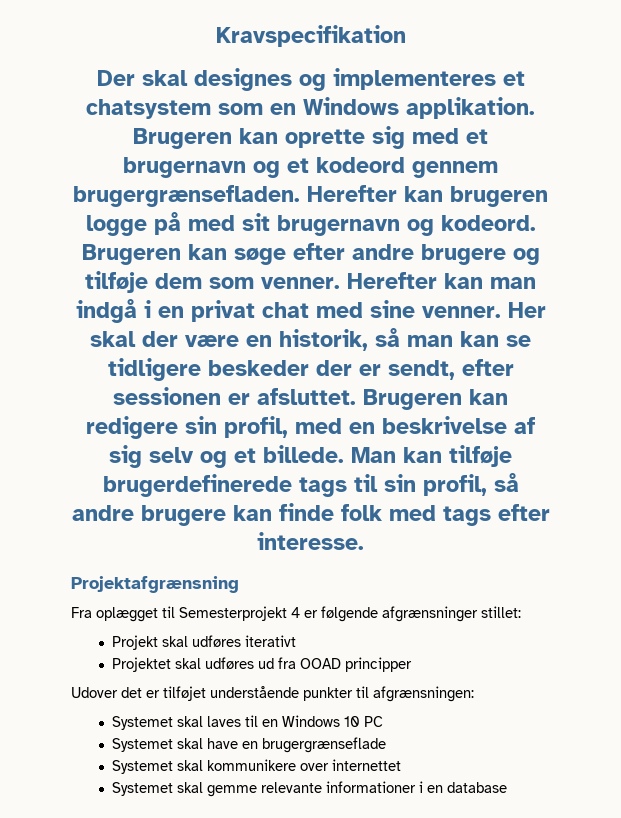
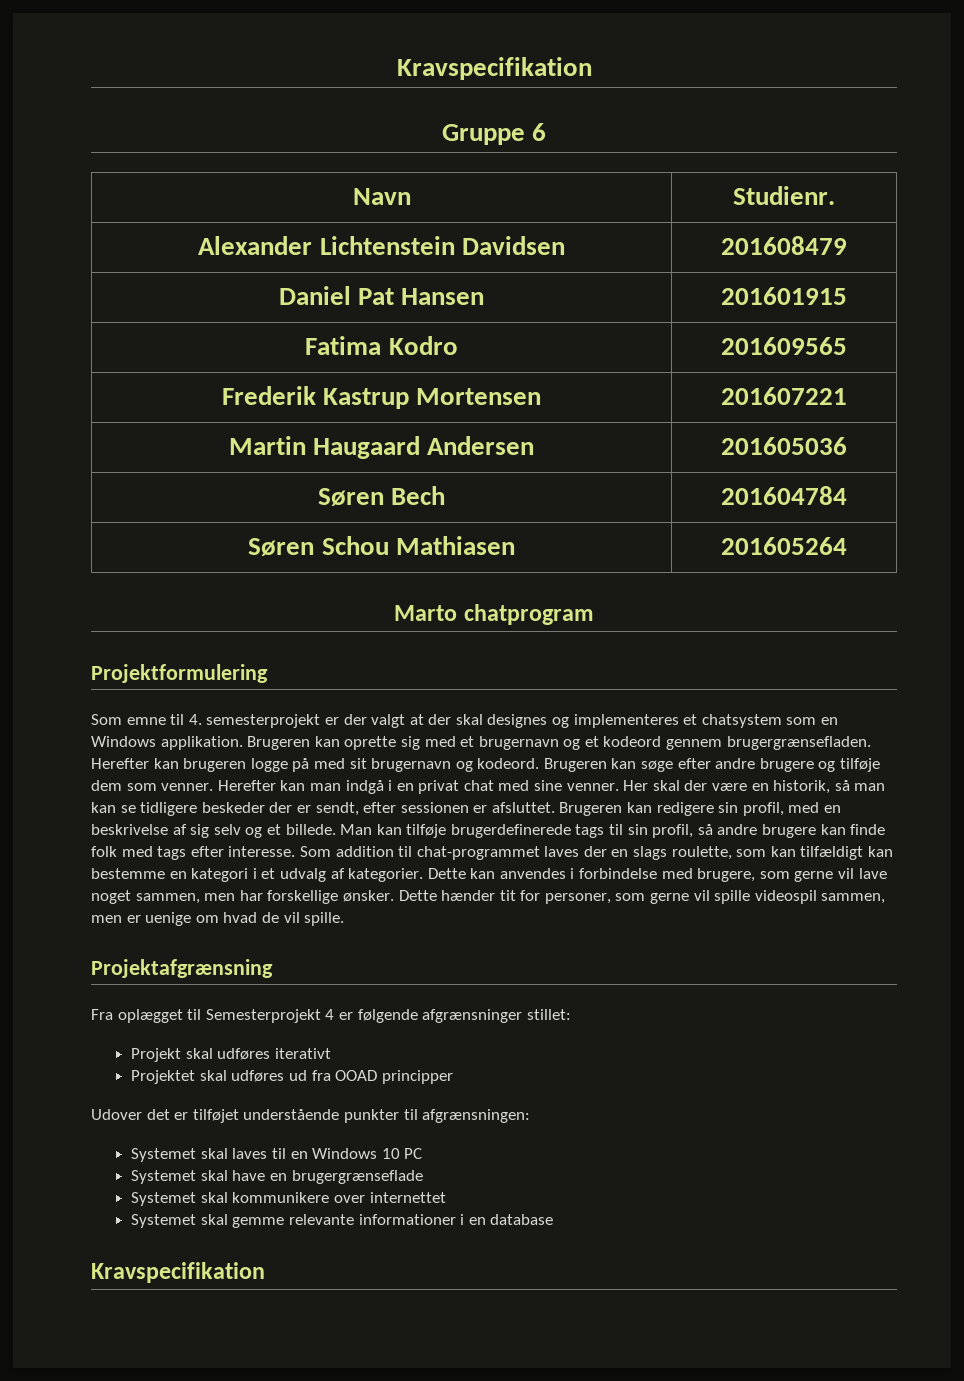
- Der skal designes og implementeres et chatsystem som en Windows applikation.
+ Gruppe 6
+ Navn | Studienr.
+ Alexander Lichtenstein Davidsen | 201608479
+ Daniel Pat Hansen | 201601915
+ Fatima Kodro | 201609565
+ Frederik Kastrup Mortensen | 201607221
+ Martin Haugaard Andersen | 201605036
+ Søren Bech | 201604784
+ Søren Schou Mathiasen | 201605264
+ Marto chatprogram
+ Projektformulering
+ Som emne til 4. semesterprojekt er der valgt at der skal designes og implementeres et chatsystem som en Windows applikation.
+ Som addition til chat-programmet laves der en slags roulette, som kan tilfældigt kan bestemme en kategori i et udvalg af kategorier. Dette kan anvendes i forbindelse med brugere, som gerne vil lave noget sammen, men har forskellige ønsker. Dette hænder tit for personer, som gerne vil spille videospil sammen, men er uenige om hvad de vil spille.
  Systemet skal gemme relevante informationer i en database
+ Kravspecifikation

